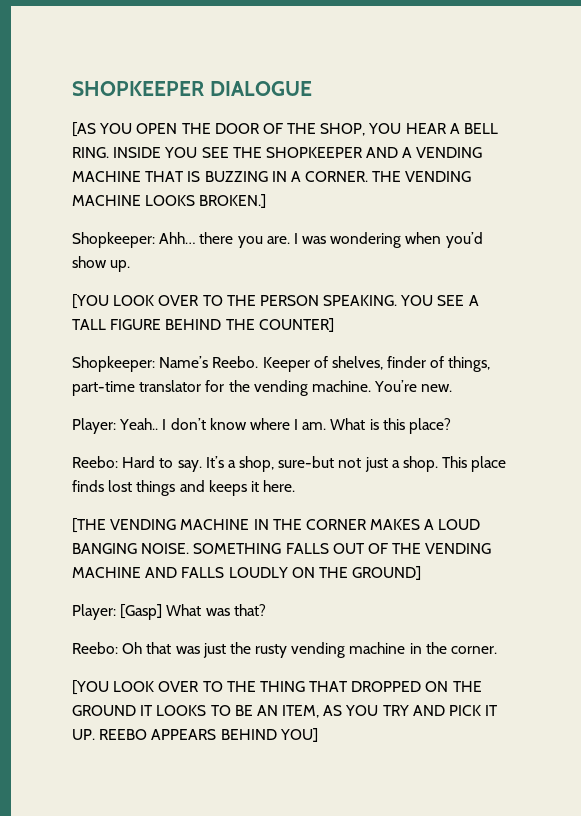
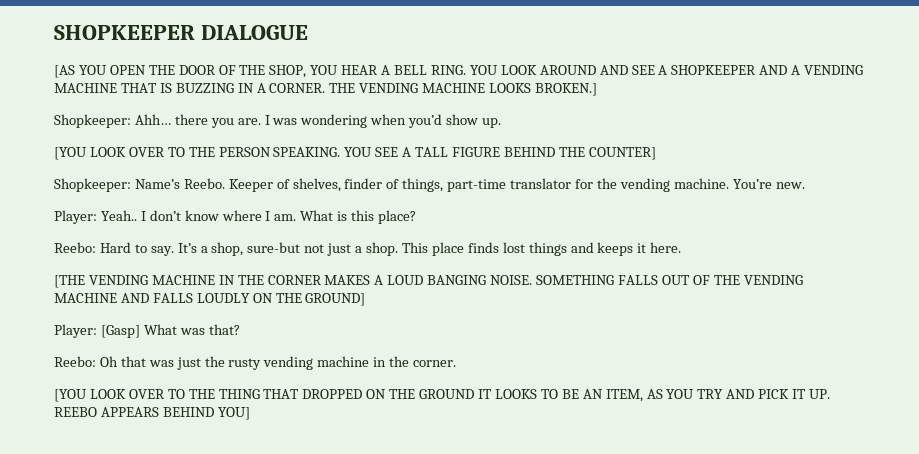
- INSIDE YOU SEE THE SHOPKEEPER AND A VENDING MACHINE THAT IS BUZZING IN A CORNER.
+ YOU LOOK AROUND AND SEE A SHOPKEEPER AND A VENDING MACHINE THAT IS BUZZING IN A CORNER.

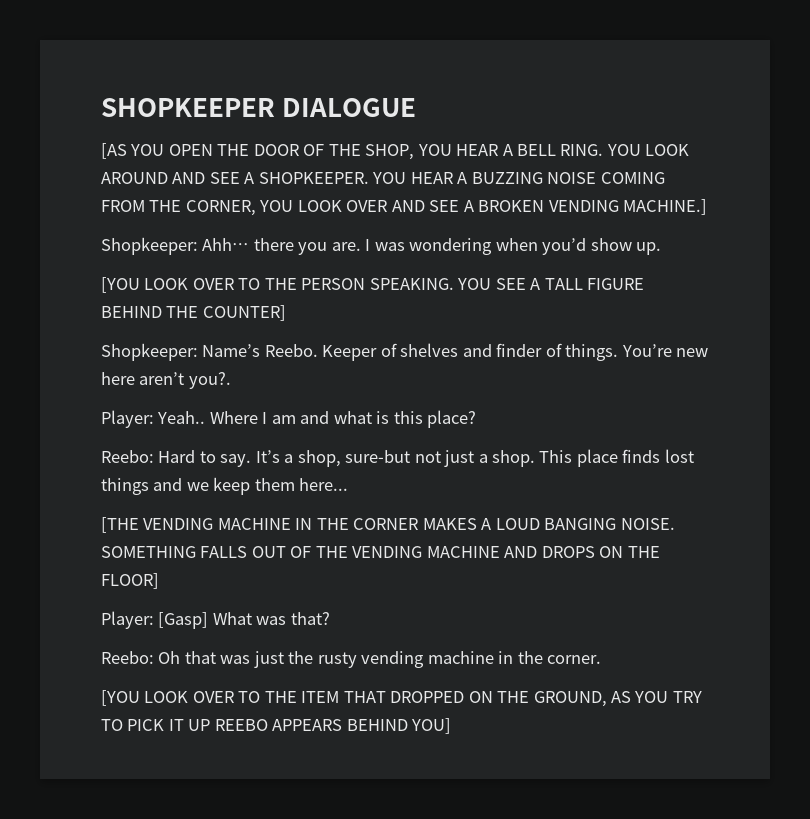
- YOU LOOK AROUND AND SEE A SHOPKEEPER AND A VENDING MACHINE THAT IS BUZZING IN A CORNER. THE VENDING MACHINE LOOKS BROKEN.]
+ YOU LOOK AROUND AND SEE A SHOPKEEPER. YOU HEAR A BUZZING NOISE COMING FROM THE CORNER, YOU LOOK OVER AND SEE A BROKEN VENDING MACHINE.]
- Keeper of shelves, finder of things, part-time translator for the vending machine. You’re new.
- Player: Yeah.. I don’t know where I am. What is this place?
+ Keeper of shelves and finder of things. You’re new here aren’t you?.
+ Player: Yeah.. Where I am and what is this place?
- This place finds lost things and keeps it here.
+ This place finds lost things and we keep them here...
- SOMETHING FALLS OUT OF THE VENDING MACHINE AND FALLS LOUDLY ON THE GROUND]
+ SOMETHING FALLS OUT OF THE VENDING MACHINE AND DROPS ON THE FLOOR]
- [YOU LOOK OVER TO THE THING THAT DROPPED ON THE GROUND IT LOOKS TO BE AN ITEM, AS YOU TRY AND PICK IT UP. REEBO APPEARS BEHIND YOU]
+ [YOU LOOK OVER TO THE ITEM THAT DROPPED ON THE GROUND, AS YOU TRY TO PICK IT UP REEBO APPEARS BEHIND YOU]

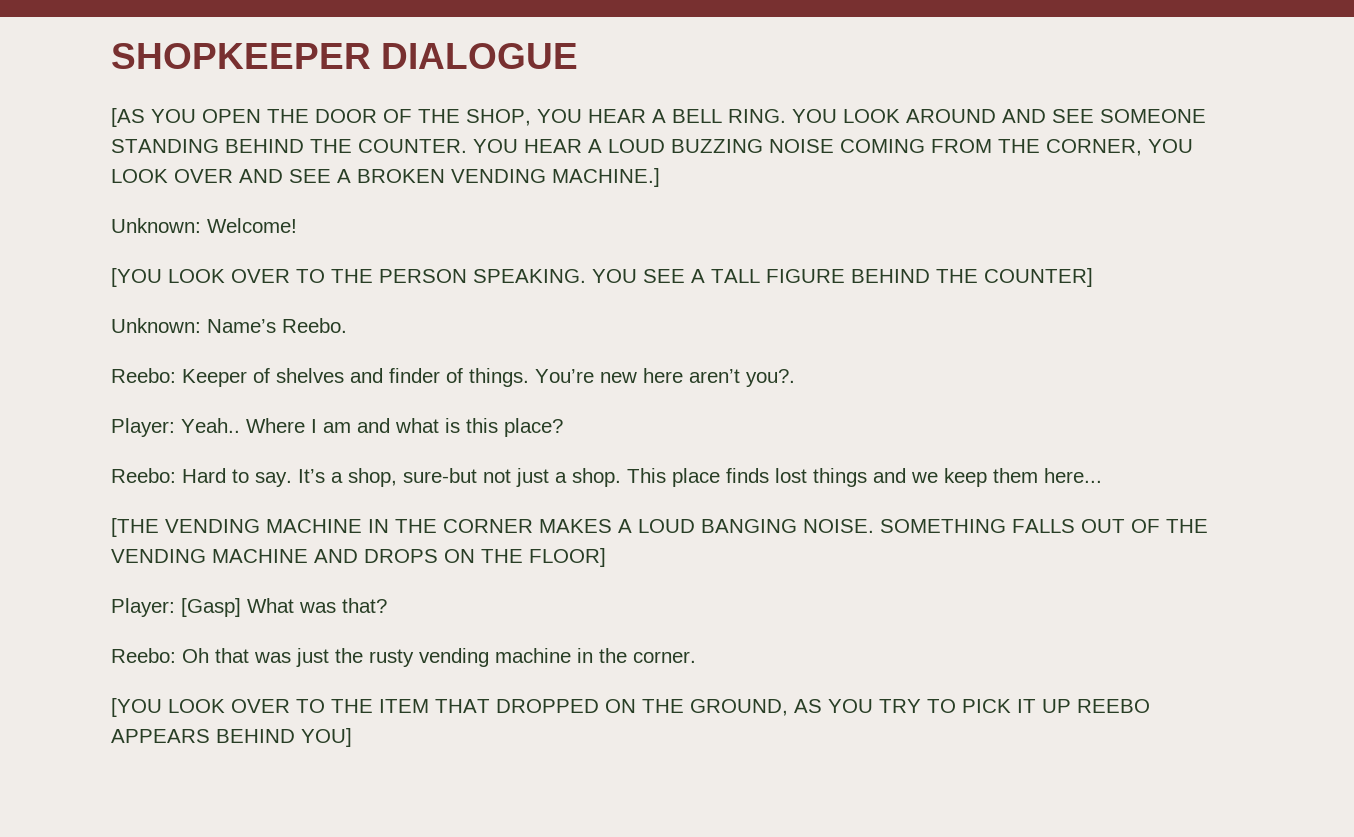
- YOU LOOK AROUND AND SEE A SHOPKEEPER. YOU HEAR A BUZZING NOISE COMING FROM THE CORNER, YOU LOOK OVER AND SEE A BROKEN VENDING MACHINE.]
+ YOU LOOK AROUND AND SEE SOMEONE STANDING BEHIND THE COUNTER. YOU HEAR A LOUD BUZZING NOISE COMING FROM THE CORNER, YOU LOOK OVER AND SEE A BROKEN VENDING MACHINE.]
- Shopkeeper: Ahh… there you are. I was wondering when you’d show up.
+ Unknown: Welcome!
- Shopkeeper: Name’s Reebo. Keeper of shelves and finder of things.
+ Unknown: Name’s Reebo.
+ Reebo: Keeper of shelves and finder of things.

